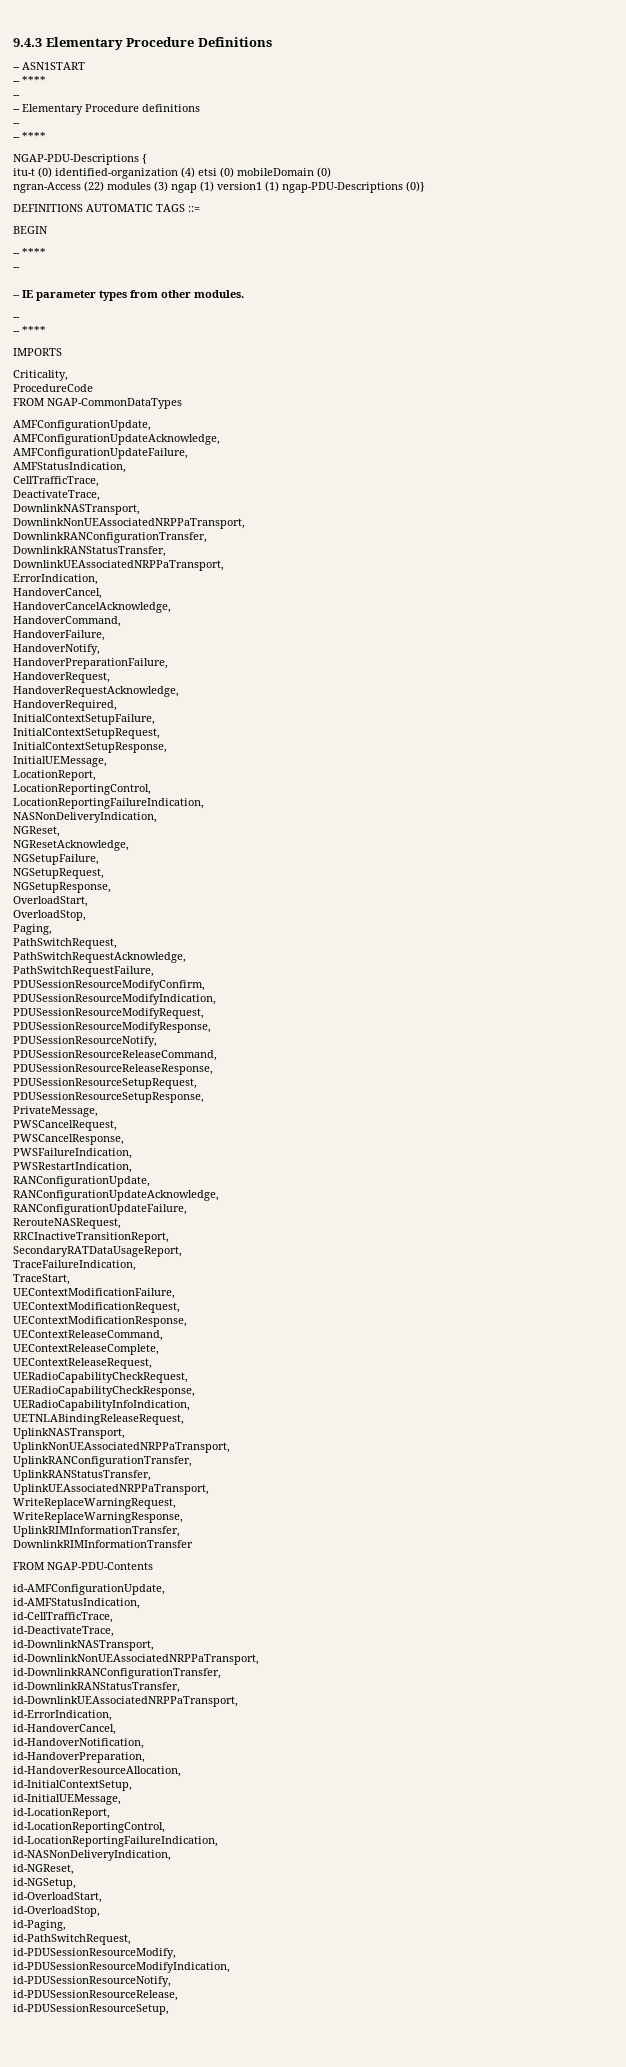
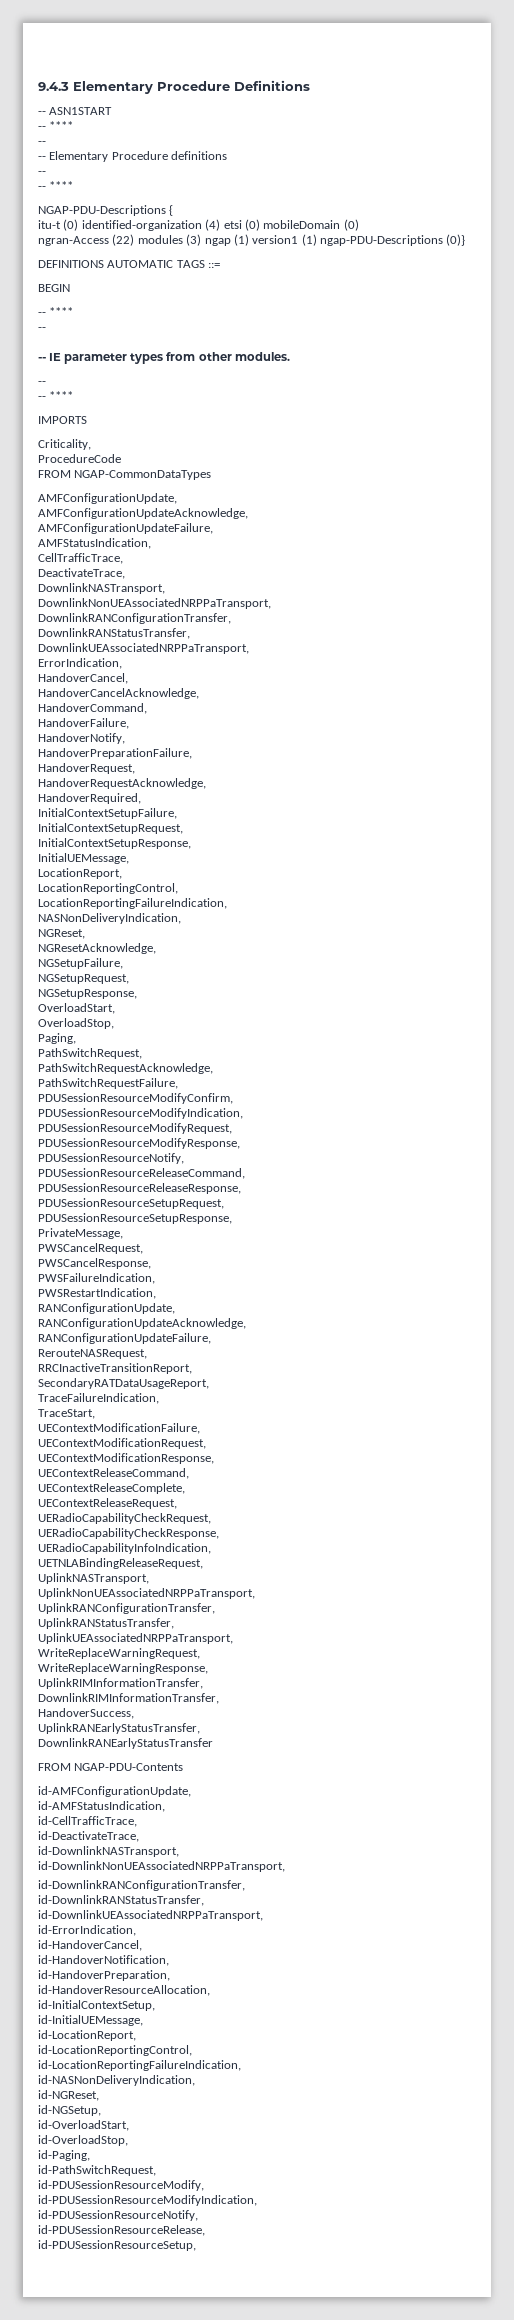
- DownlinkRIMInformationTransfer
+ DownlinkRIMInformationTransfer,
+ HandoverSuccess,
+ UplinkRANEarlyStatusTransfer,
+ DownlinkRANEarlyStatusTransfer

